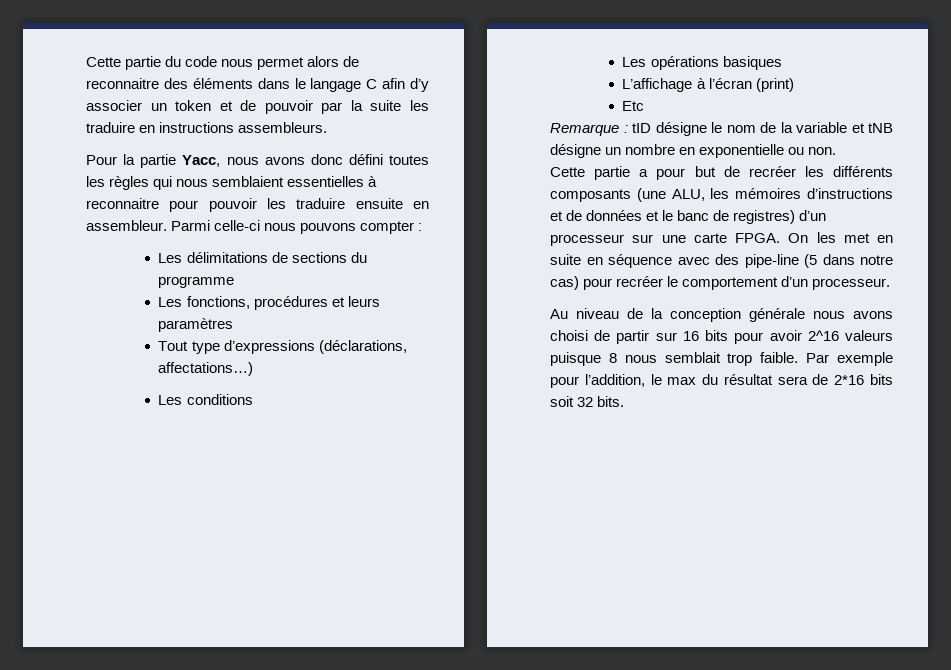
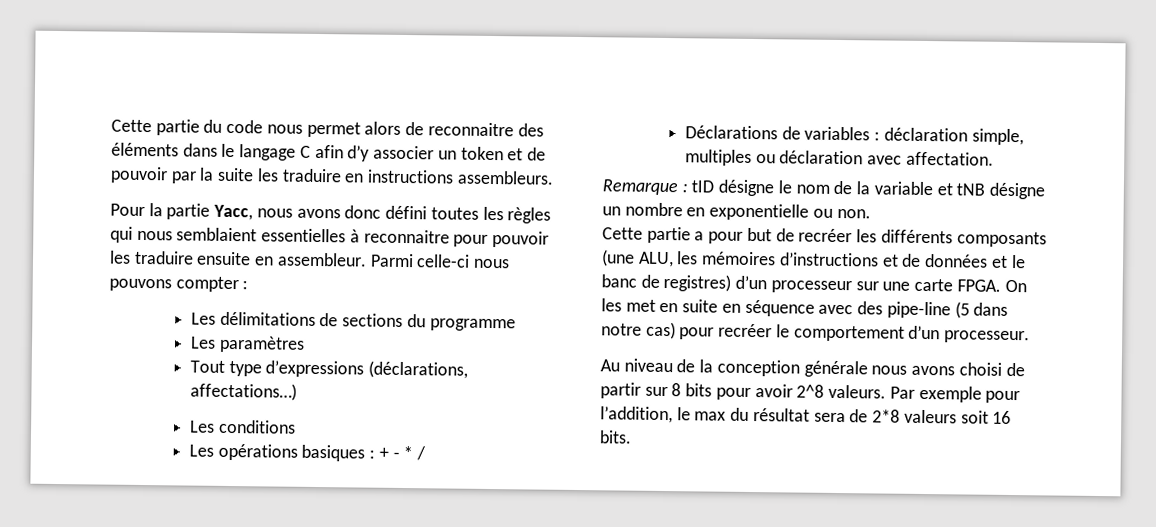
- Les fonctions, procédures et leurs paramètres
+ Les paramètres
- Les opérations basiques
- L’affichage à l’écran (print)
- Etc
+ Les opérations basiques : + - * /
+ Déclarations de variables : déclaration simple, multiples ou déclaration avec affectation.
- Au niveau de la conception générale nous avons choisi de partir sur 16 bits pour avoir 2^16 valeurs puisque 8 nous semblait trop faible.
+ Au niveau de la conception générale nous avons choisi de partir sur 8 bits pour avoir 2^8 valeurs.
- Par exemple pour l’addition, le max du résultat sera de 2*16 bits soit 32 bits.
+ Par exemple pour l’addition, le max du résultat sera de 2*8 valeurs soit 16 bits.

